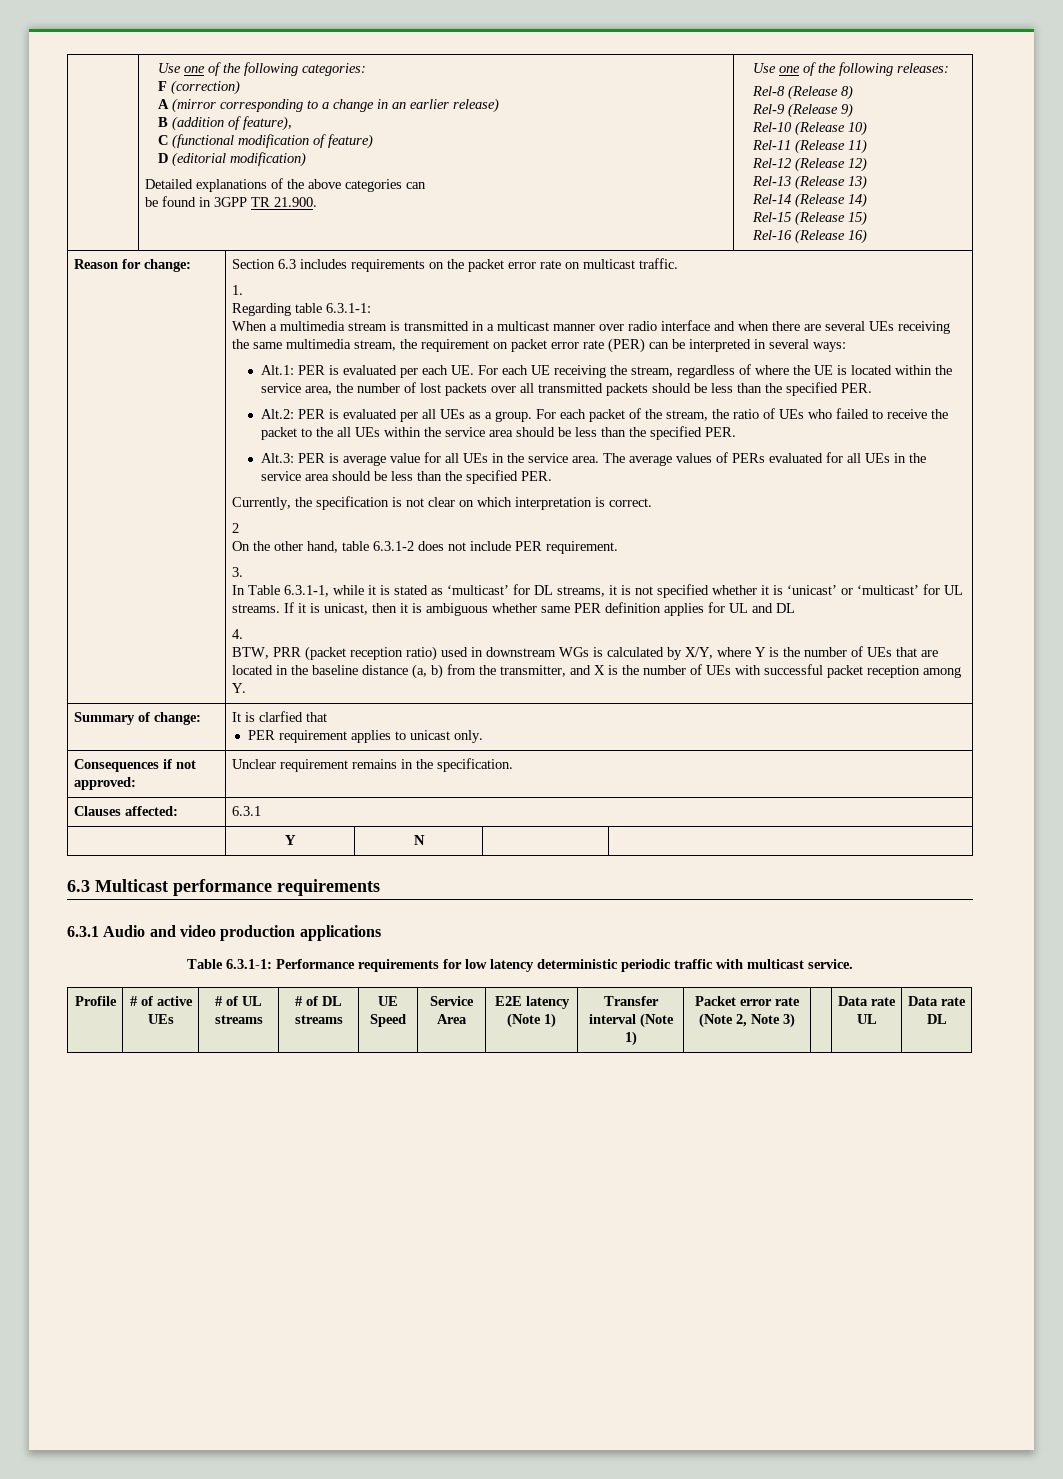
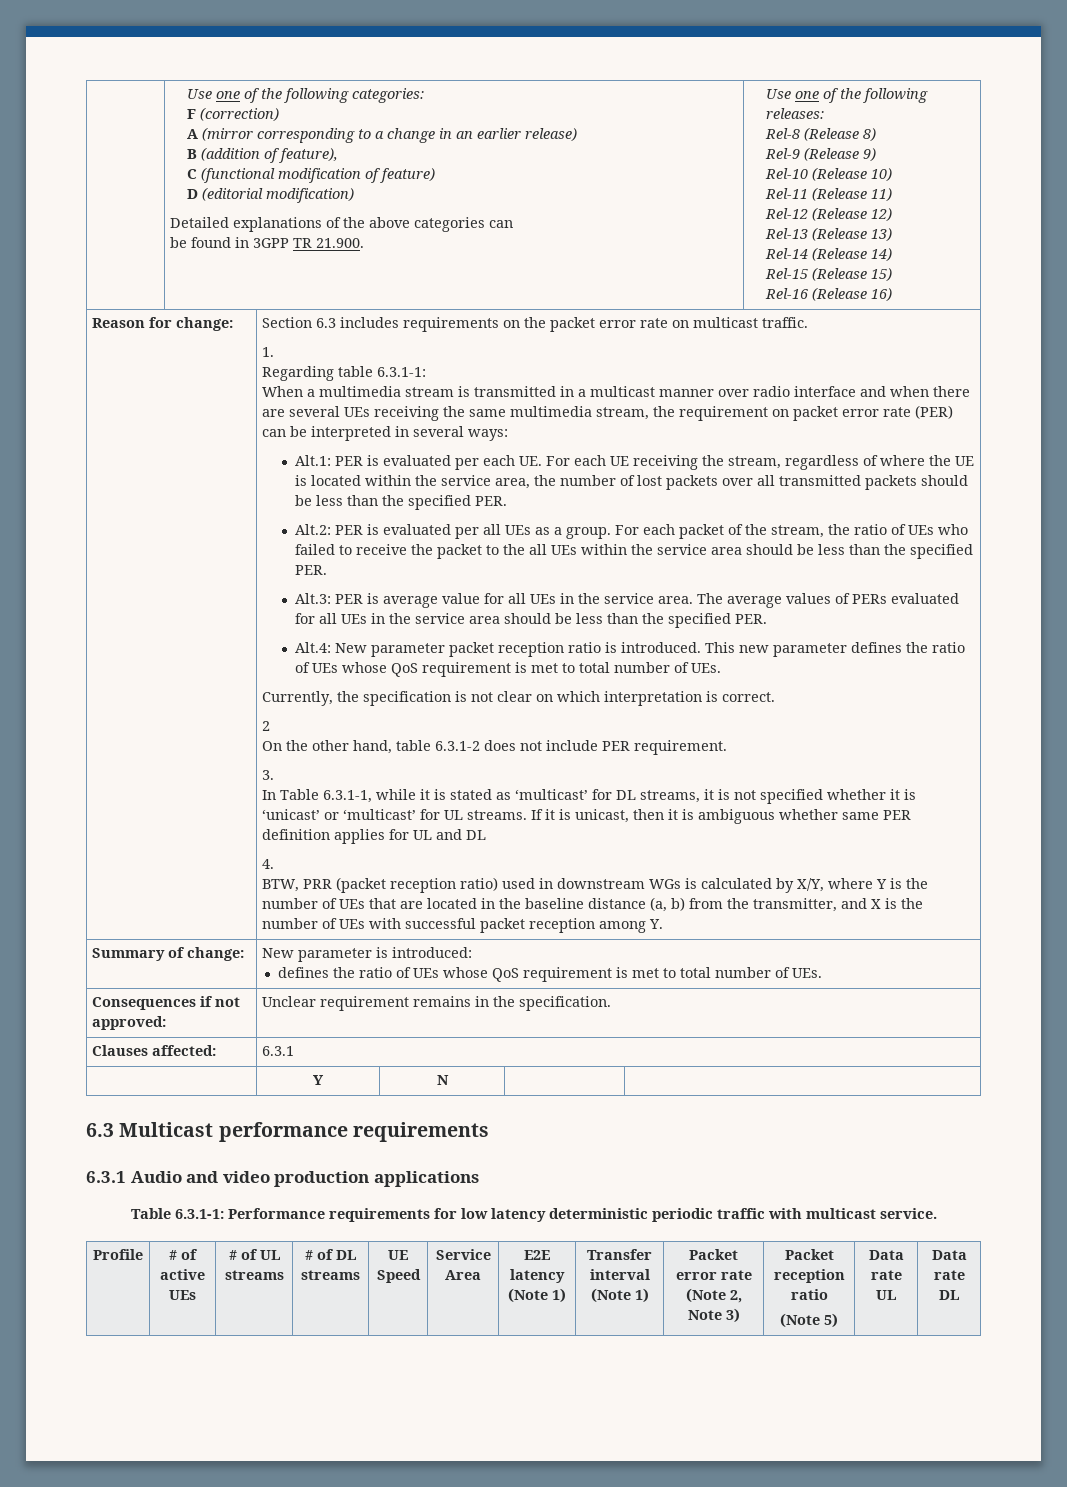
+ Alt.4: New parameter packet reception ratio is introduced. This new parameter defines the ratio of UEs whose QoS requirement is met to total number of UEs.
- Summary of change: | It is clarfied that
- PER requirement applies to unicast only.
+ Summary of change: | New parameter is introduced:
+ defines the ratio of UEs whose QoS requirement is met to total number of UEs.
+ Packet reception ratio
+ (Note 5)

